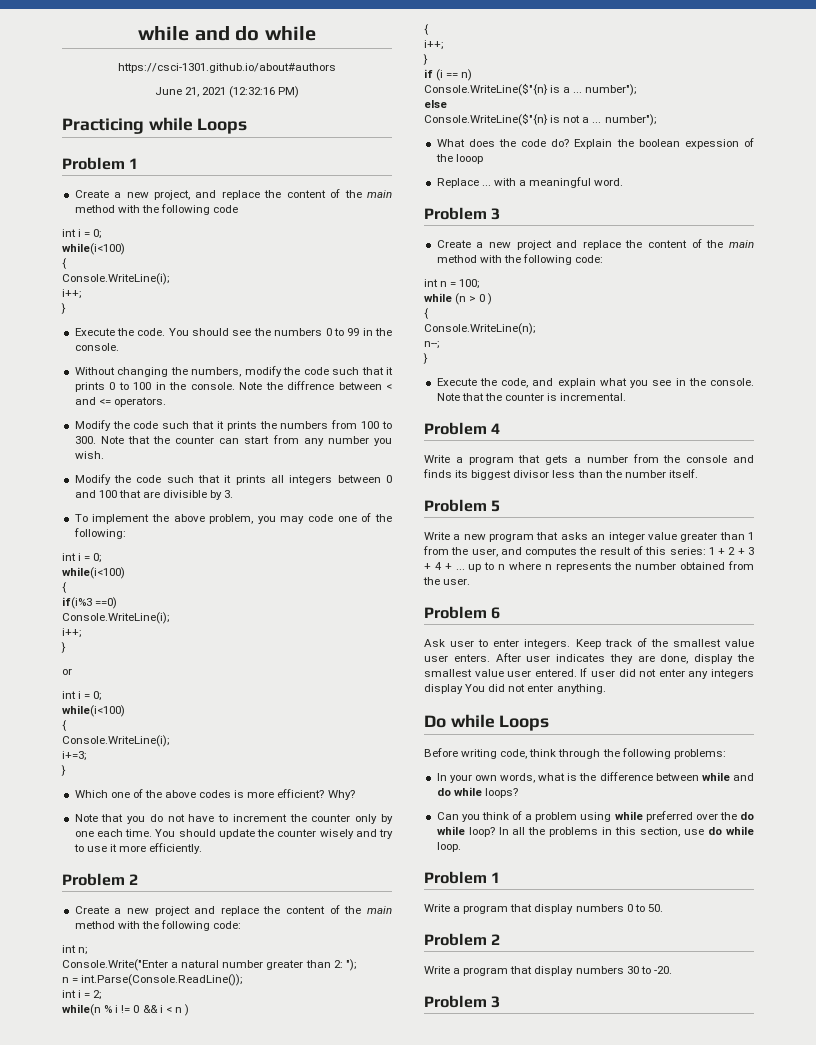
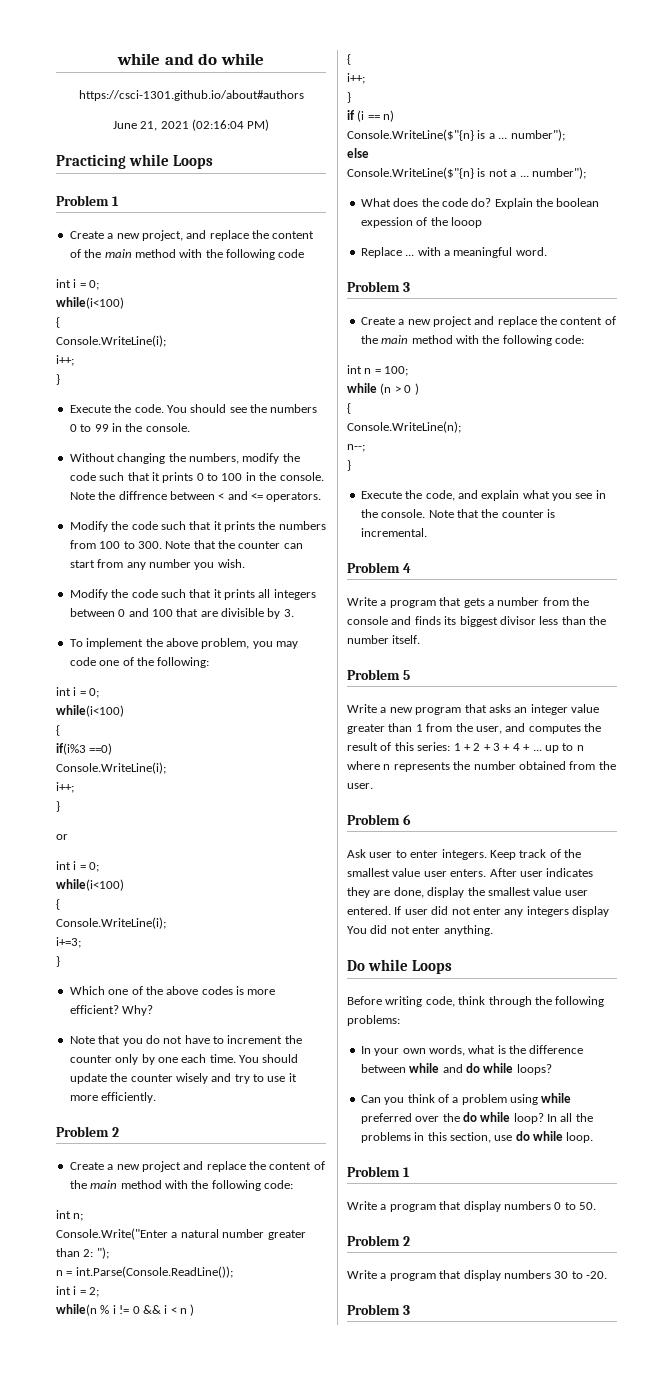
- June 21, 2021 (12:32:16 PM)
+ June 21, 2021 (02:16:04 PM)

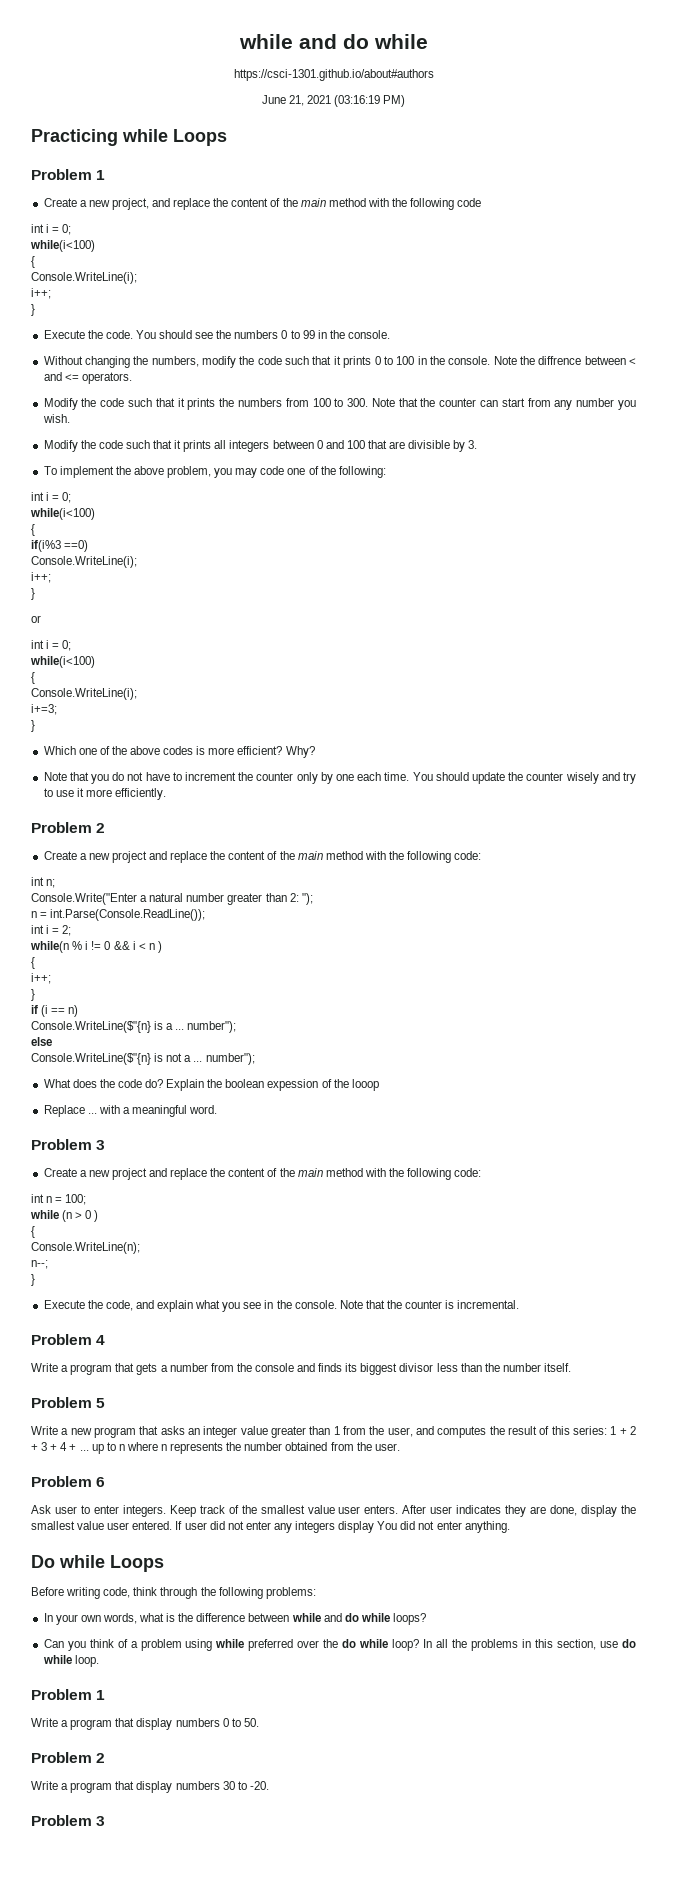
- June 21, 2021 (02:16:04 PM)
+ June 21, 2021 (03:16:19 PM)

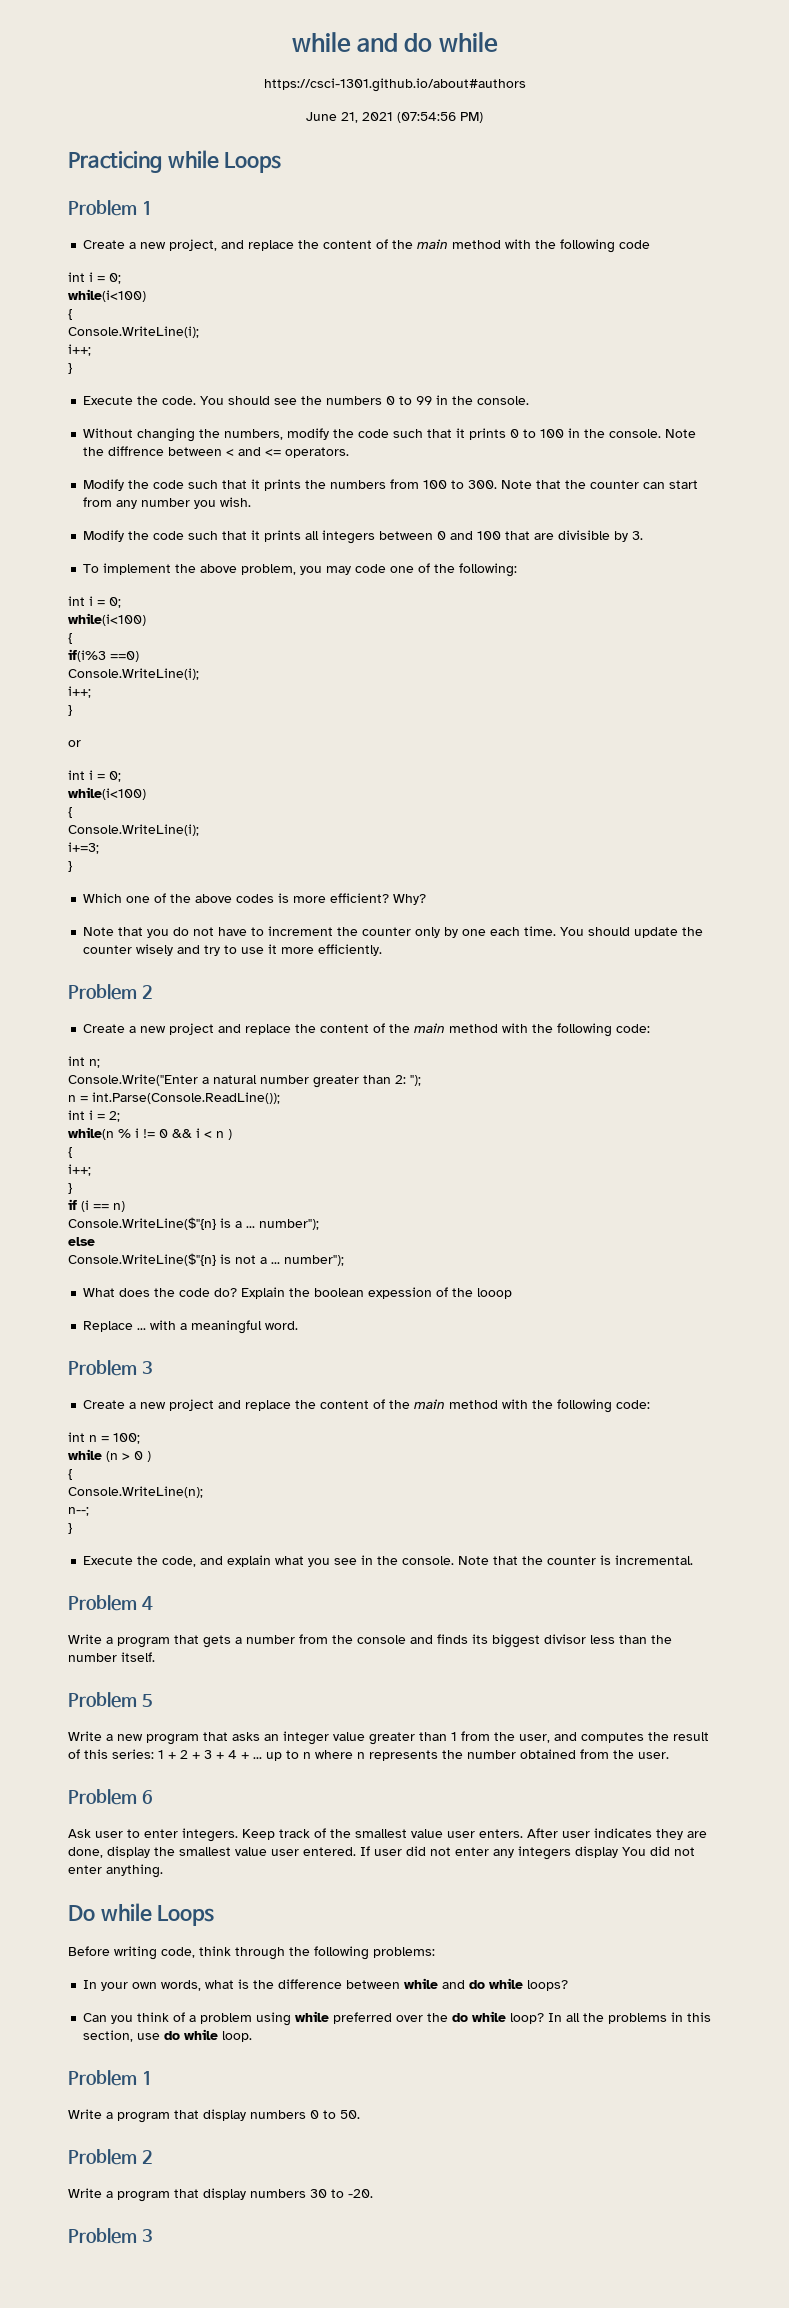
- June 21, 2021 (03:16:19 PM)
+ June 21, 2021 (07:54:56 PM)

